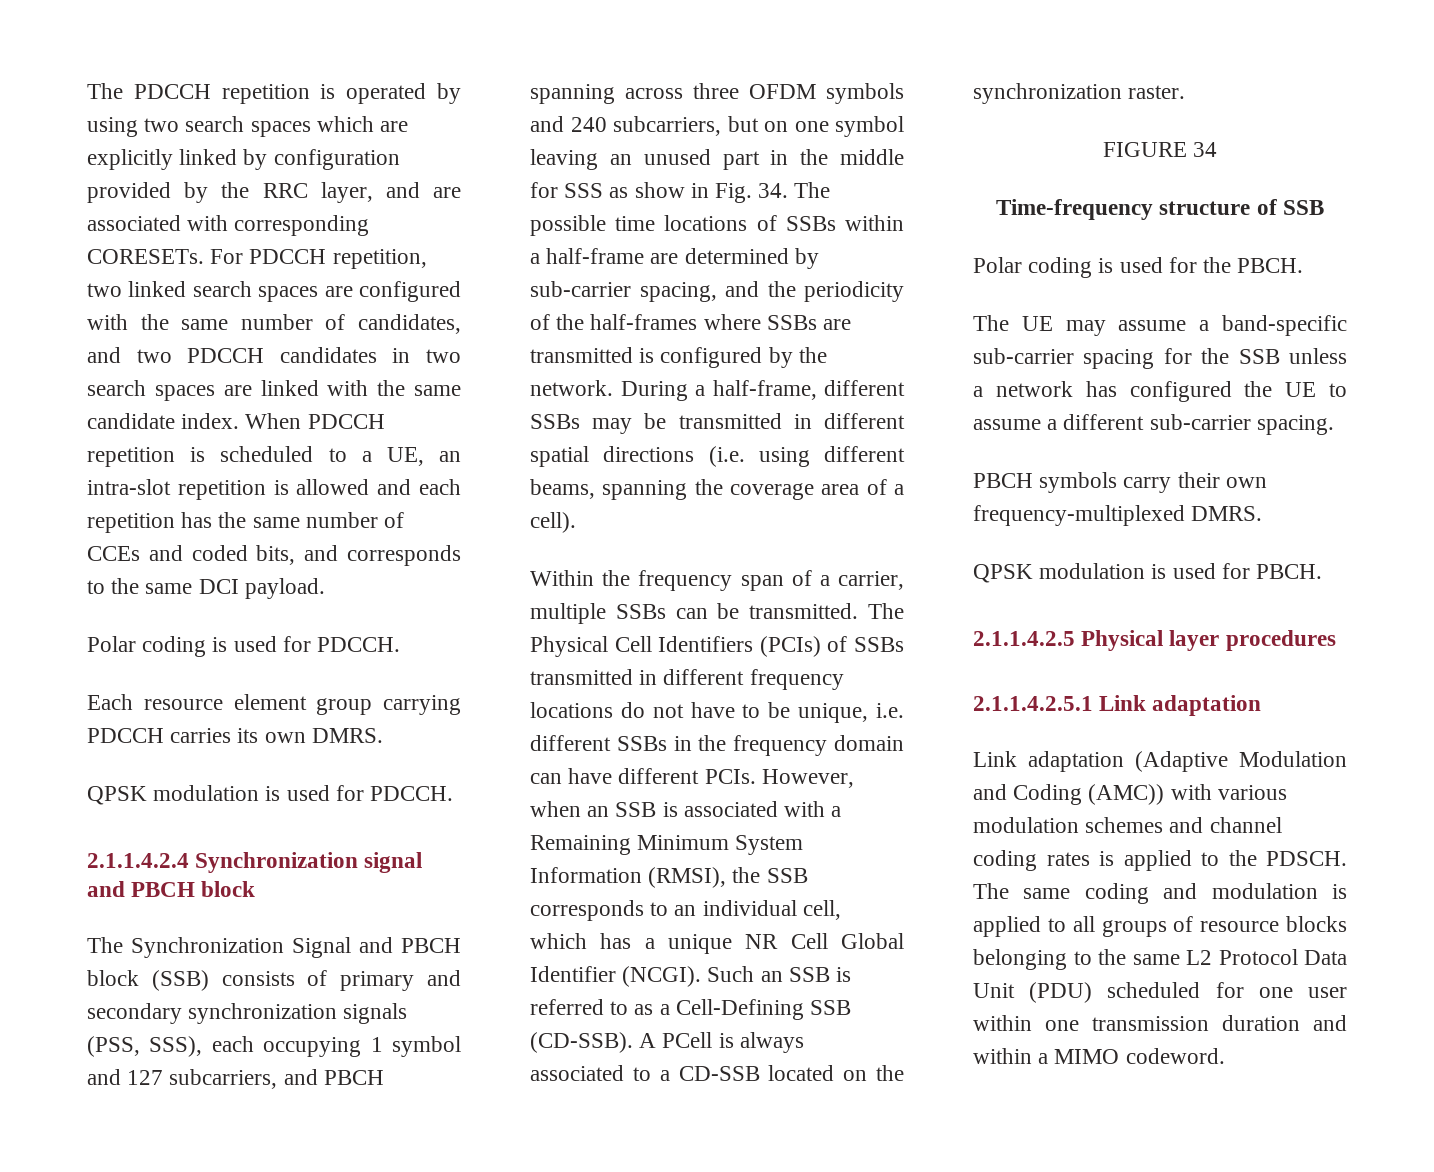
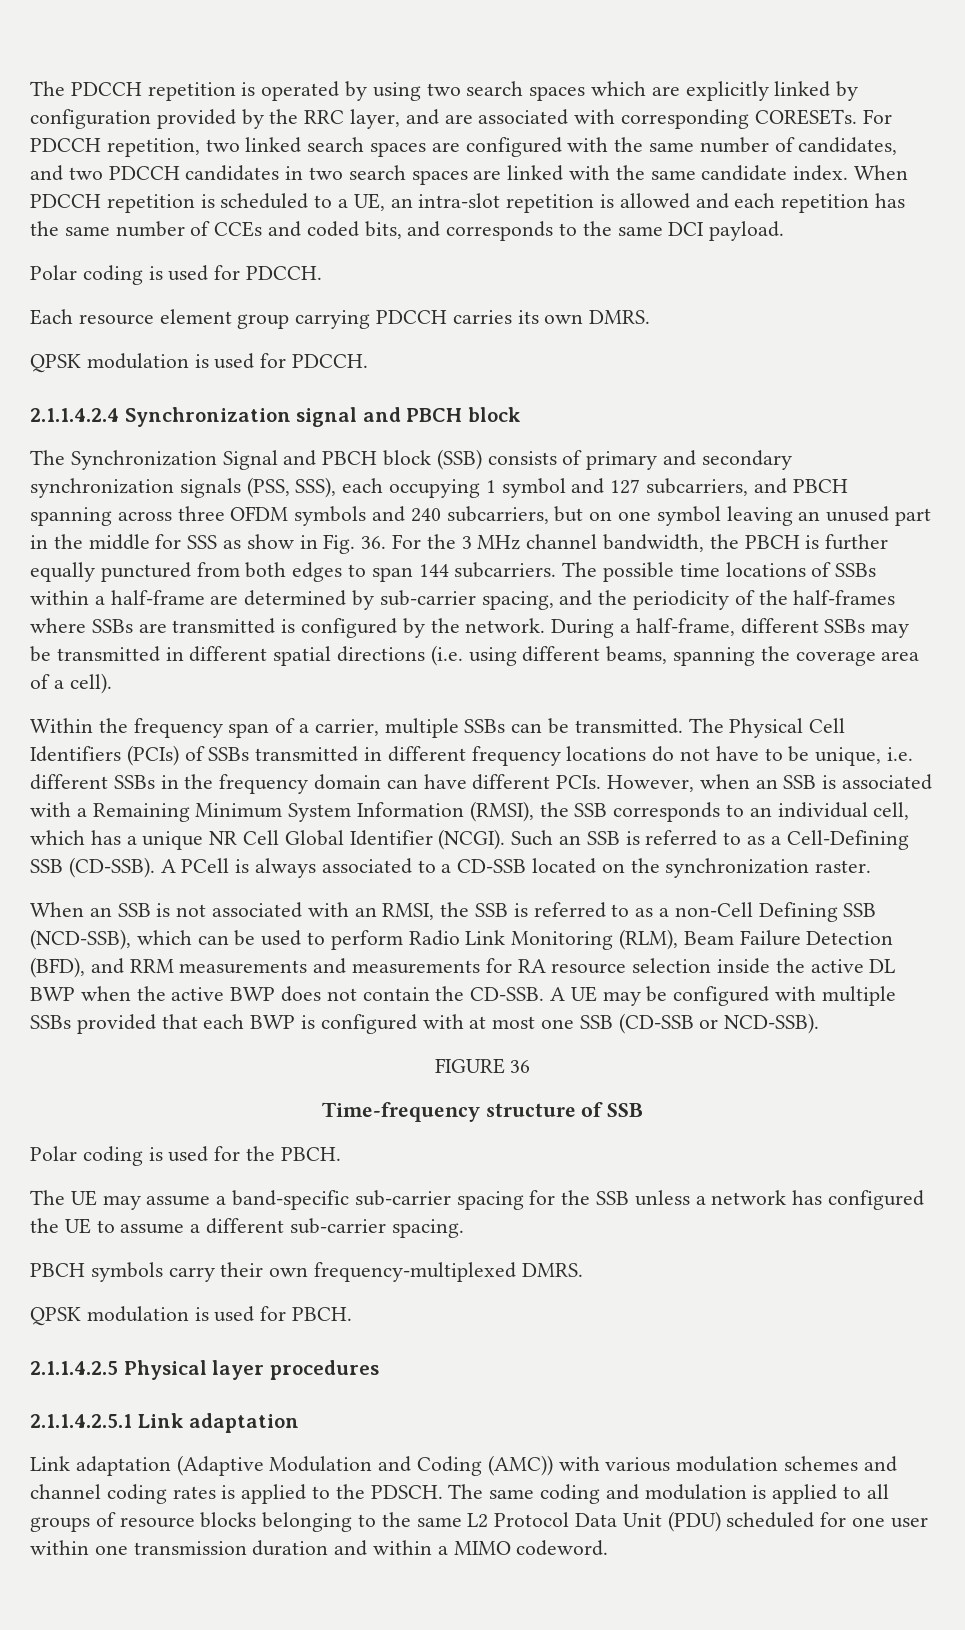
- The Synchronization Signal and PBCH block (SSB) consists of primary and secondary synchronization signals (PSS, SSS), each occupying 1 symbol and 127 subcarriers, and PBCH spanning across three OFDM symbols and 240 subcarriers, but on one symbol leaving an unused part in the middle for SSS as show in Fig. 34. The possible time locations of SSBs within a half-frame are determined by sub-carrier spacing, and the periodicity of the half-frames where SSBs are transmitted is configured by the network.
+ The Synchronization Signal and PBCH block (SSB) consists of primary and secondary synchronization signals (PSS, SSS), each occupying 1 symbol and 127 subcarriers, and PBCH spanning across three OFDM symbols and 240 subcarriers, but on one symbol leaving an unused part in the middle for SSS as show in Fig. 36. For the 3 MHz channel bandwidth, the PBCH is further equally punctured from both edges to span 144 subcarriers. The possible time locations of SSBs within a half-frame are determined by sub-carrier spacing, and the periodicity of the half-frames where SSBs are transmitted is configured by the network.
+ When an SSB is not associated with an RMSI, the SSB is referred to as a non-Cell Defining SSB (NCD-SSB), which can be used to perform Radio Link Monitoring (RLM), Beam Failure Detection (BFD), and RRM measurements and measurements for RA resource selection inside the active DL BWP when the active BWP does not contain the CD-SSB. A UE may be configured with multiple SSBs provided that each BWP is configured with at most one SSB (CD-SSB or NCD-SSB).
- FIGURE 34
+ FIGURE 36

